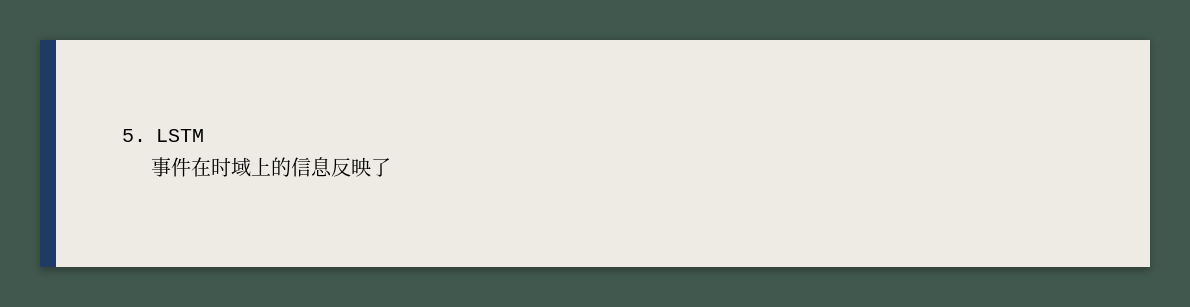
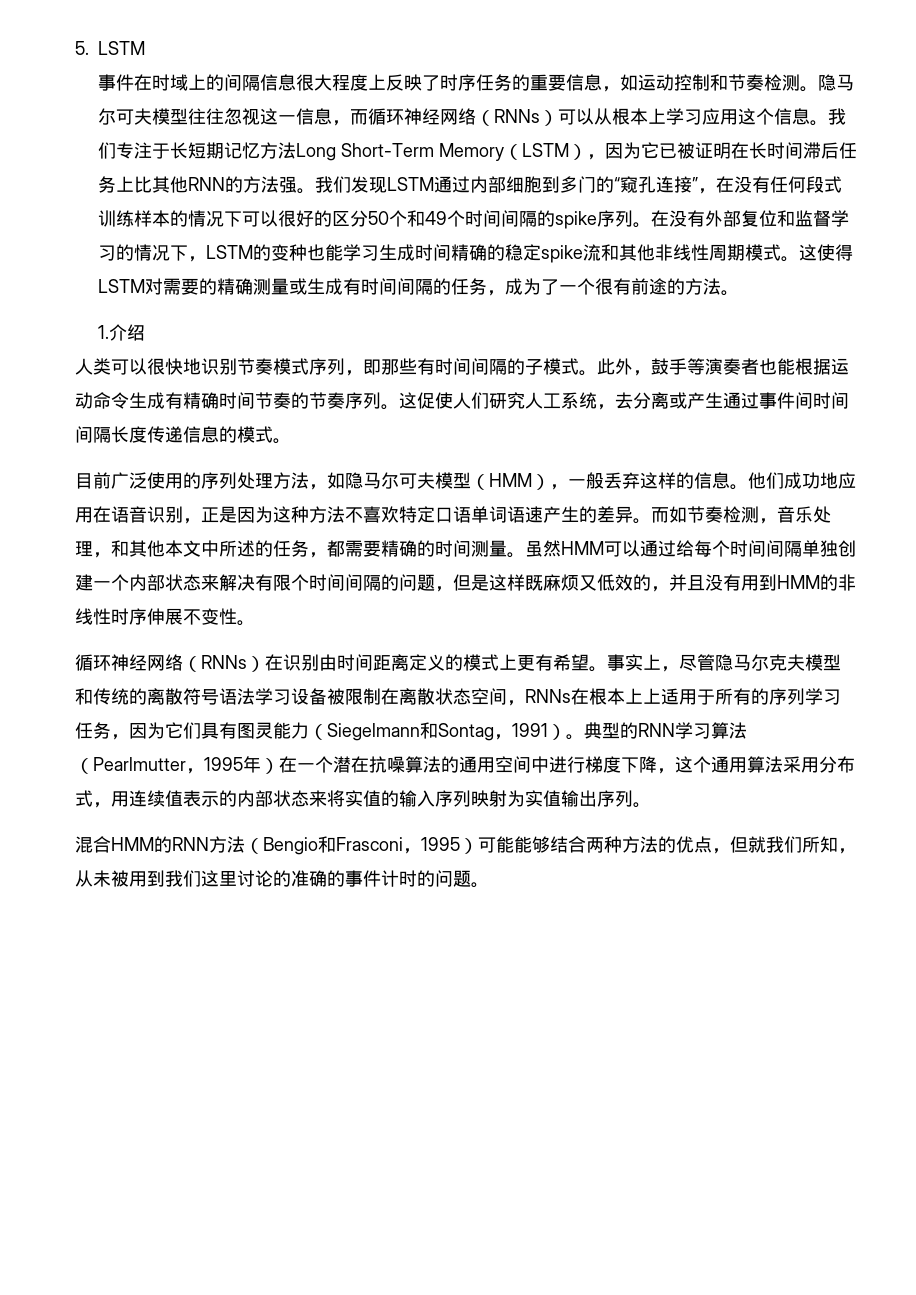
- 事件在时域上的信息反映了
+ 事件在时域上的间隔信息很大程度上反映了时序任务的重要信息，如运动控制和节奏检测。隐马尔可夫模型往往忽视这一信息，而循环神经网络（RNNs）可以从根本上学习应用这个信息。我们专注于长短期记忆方法Long Short-Term Memory（LSTM），因为它已被证明在长时间滞后任务上比其他RNN的方法强。我们发现LSTM通过内部细胞到多门的“窥孔连接”，在没有任何段式训练样本的情况下可以很好的区分50个和49个时间间隔的spike序列。在没有外部复位和监督学习的情况下，LSTM的变种也能学习生成时间精确的稳定spike流和其他非线性周期模式。这使得LSTM对需要的精确测量或生成有时间间隔的任务，成为了一个很有前途的方法。
+ 1.介绍
+ 人类可以很快地识别节奏模式序列，即那些有时间间隔的子模式。此外，鼓手等演奏者也能根据运动命令生成有精确时间节奏的节奏序列。这促使人们研究人工系统，去分离或产生通过事件间时间间隔长度传递信息的模式。
+ 目前广泛使用的序列处理方法，如隐马尔可夫模型（HMM），一般丢弃这样的信息。他们成功地应用在语音识别，正是因为这种方法不喜欢特定口语单词语速产生的差异。而如节奏检测，音乐处理，和其他本文中所述的任务，都需要精确的时间测量。虽然HMM可以通过给每个时间间隔单独创建一个内部状态来解决有限个时间间隔的问题，但是这样既麻烦又低效的，并且没有用到HMM的非线性时序伸展不变性。
+ 循环神经网络（RNNs）在识别由时间距离定义的模式上更有希望。事实上，尽管隐马尔克夫模型和传统的离散符号语法学习设备被限制在离散状态空间，RNNs在根本上上适用于所有的序列学习任务，因为它们具有图灵能力（Siegelmann和Sontag，1991）。典型的RNN学习算法（Pearlmutter，1995年）在一个潜在抗噪算法的通用空间中进行梯度下降，这个通用算法采用分布式，用连续值表示的内部状态来将实值的输入序列映射为实值输出序列。
+ 混合HMM的RNN方法（Bengio和Frasconi，1995）可能能够结合两种方法的优点，但就我们所知，从未被用到我们这里讨论的准确的事件计时的问题。

